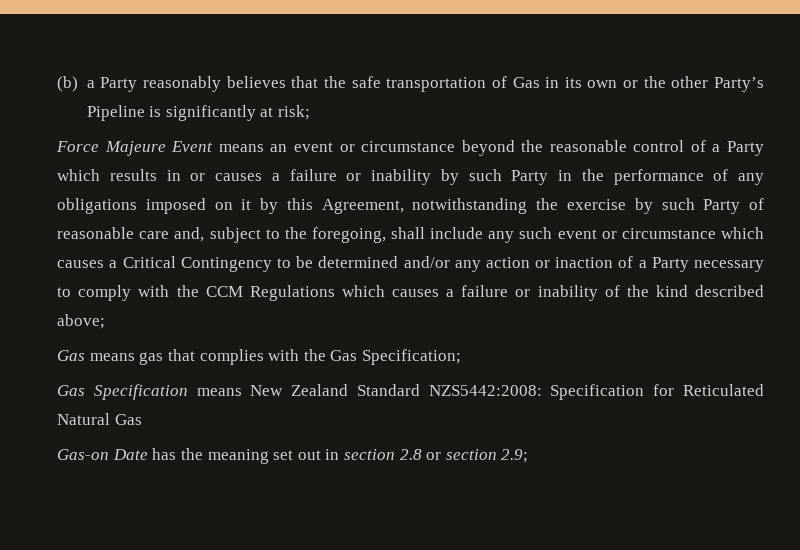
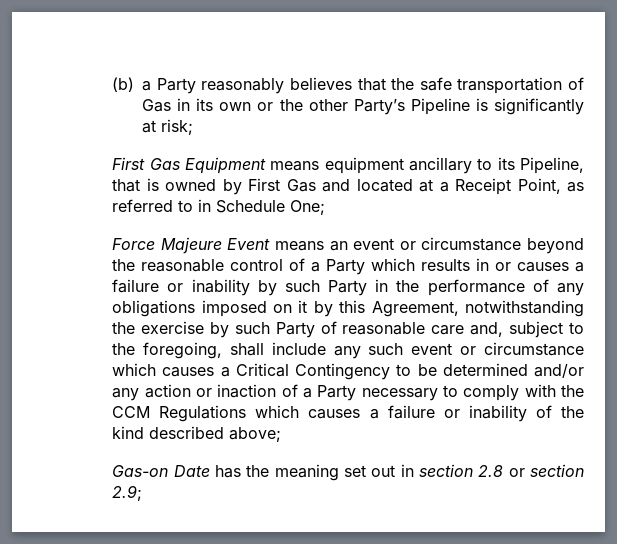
+ First Gas Equipment means equipment ancillary to its Pipeline, that is owned by First Gas and located at a Receipt Point, as referred to in Schedule One;
- Gas means gas that complies with the Gas Specification;
- Gas Specification means New Zealand Standard NZS5442:2008: Specification for Reticulated Natural Gas

